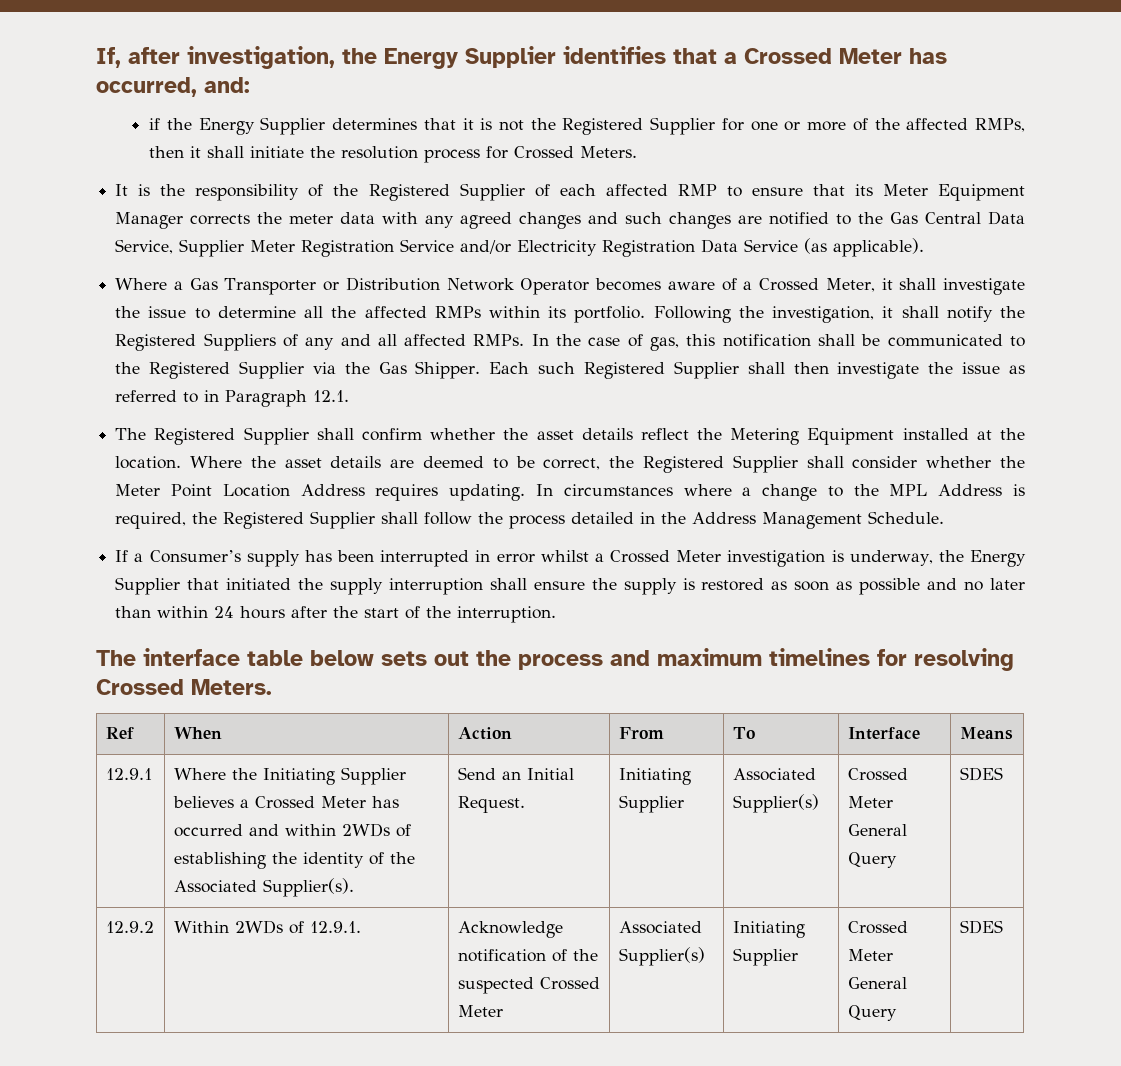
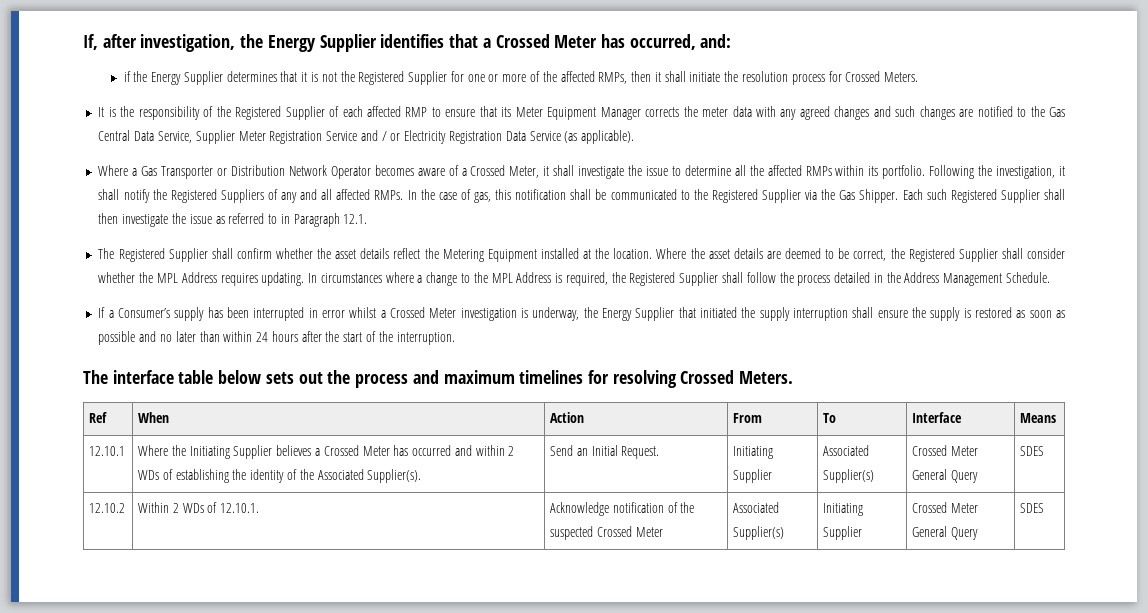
- It is the responsibility of the Registered Supplier of each affected RMP to ensure that its Meter Equipment Manager corrects the meter data with any agreed changes and such changes are notified to the Gas Central Data Service, Supplier Meter Registration Service and/or Electricity Registration Data Service (as applicable).
+ It is the responsibility of the Registered Supplier of each affected RMP to ensure that its Meter Equipment Manager corrects the meter data with any agreed changes and such changes are notified to the Gas Central Data Service, Supplier Meter Registration Service and / or Electricity Registration Data Service (as applicable).
- Where the asset details are deemed to be correct, the Registered Supplier shall consider whether the Meter Point Location Address requires updating.
+ Where the asset details are deemed to be correct, the Registered Supplier shall consider whether the MPL Address requires updating.
- 12.9.1 | Where the Initiating Supplier believes a Crossed Meter has occurred and within 2WDs of establishing the identity of the Associated Supplier(s). | Send an Initial Request. | Initiating Supplier | Associated Supplier(s) | Crossed Meter General Query | SDES
+ 12.10.1 | Where the Initiating Supplier believes a Crossed Meter has occurred and within 2 WDs of establishing the identity of the Associated Supplier(s). | Send an Initial Request. | Initiating Supplier | Associated Supplier(s) | Crossed Meter General Query | SDES
- 12.9.2 | Within 2WDs of 12.9.1. | Acknowledge notification of the suspected Crossed Meter | Associated Supplier(s) | Initiating Supplier | Crossed Meter General Query | SDES
+ 12.10.2 | Within 2 WDs of 12.10.1. | Acknowledge notification of the suspected Crossed Meter | Associated Supplier(s) | Initiating Supplier | Crossed Meter General Query | SDES

